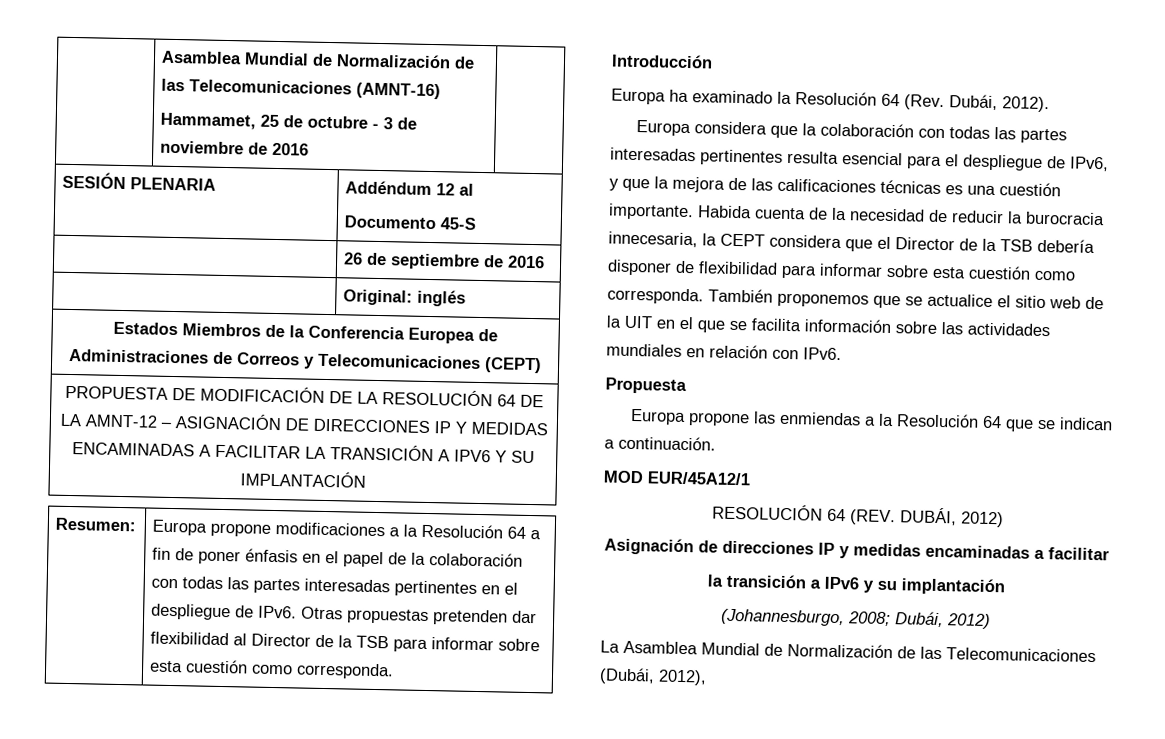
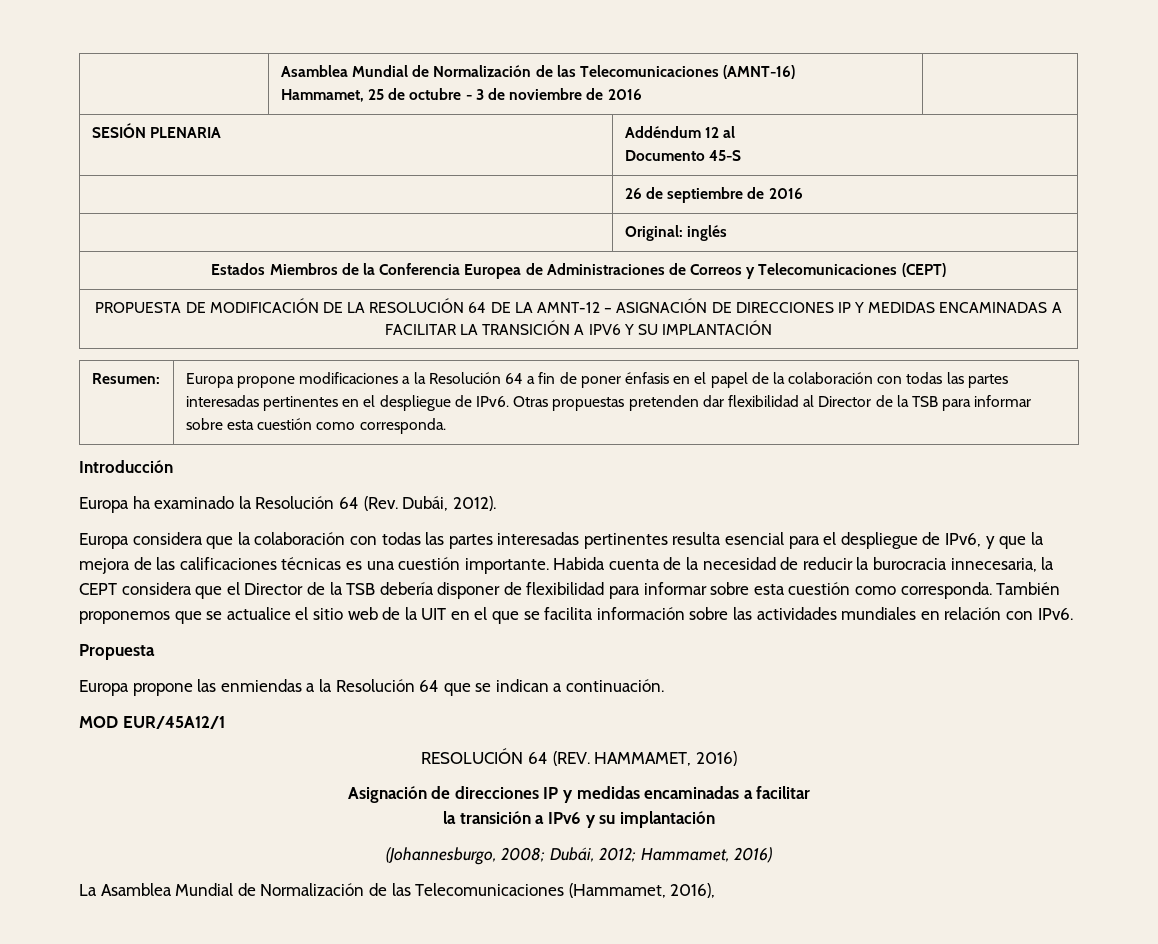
- RESOLUCIÓN 64 (REV. DUBÁI, 2012)
+ RESOLUCIÓN 64 (REV. HAMMAMET, 2016)
- (Johannesburgo, 2008; Dubái, 2012)
+ (Johannesburgo, 2008; Dubái, 2012; Hammamet, 2016)
- La Asamblea Mundial de Normalización de las Telecomunicaciones (Dubái, 2012),
+ La Asamblea Mundial de Normalización de las Telecomunicaciones (Hammamet, 2016),

